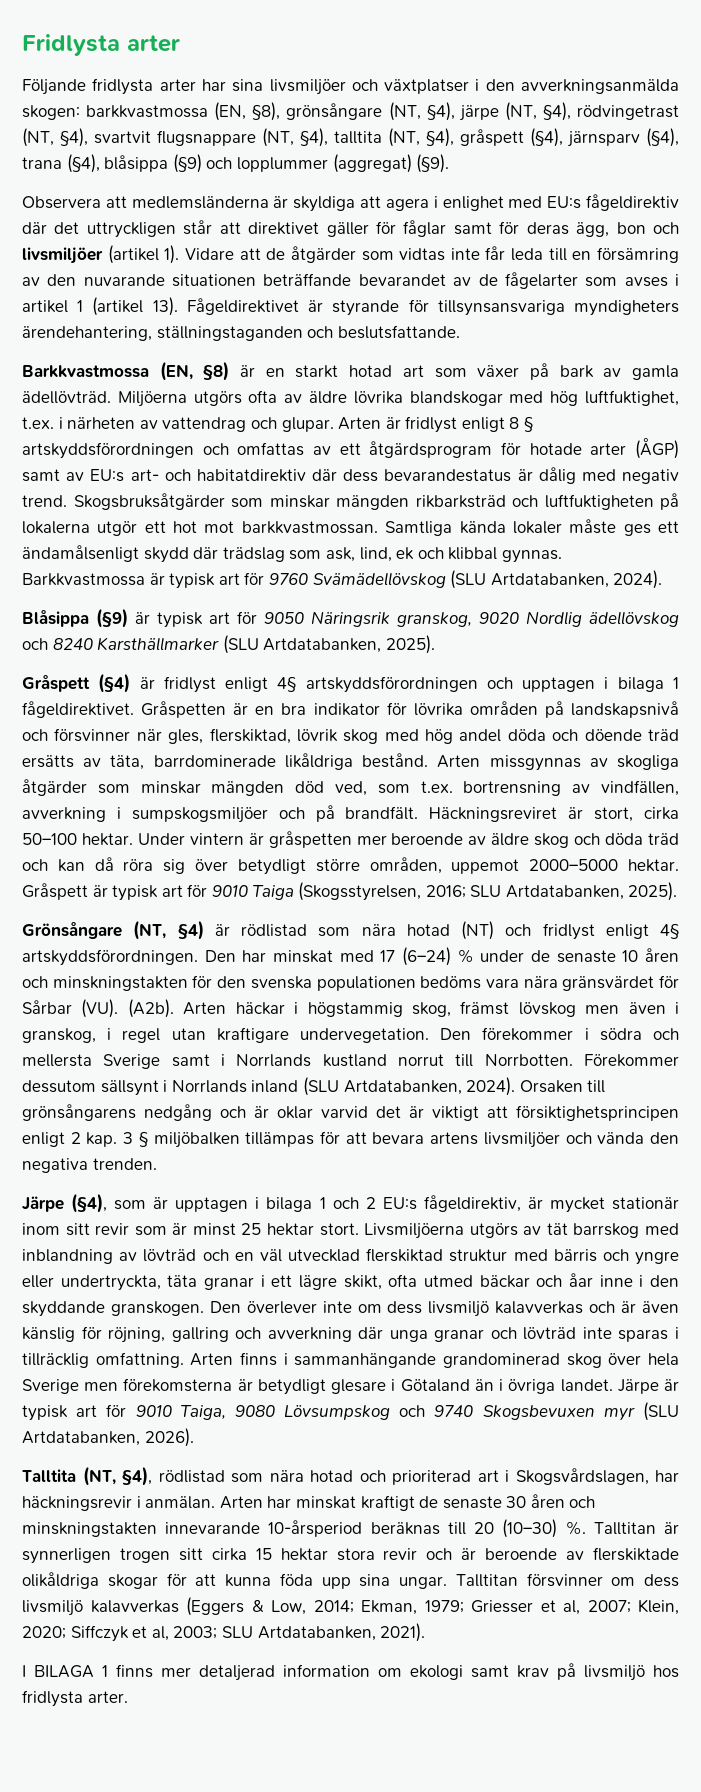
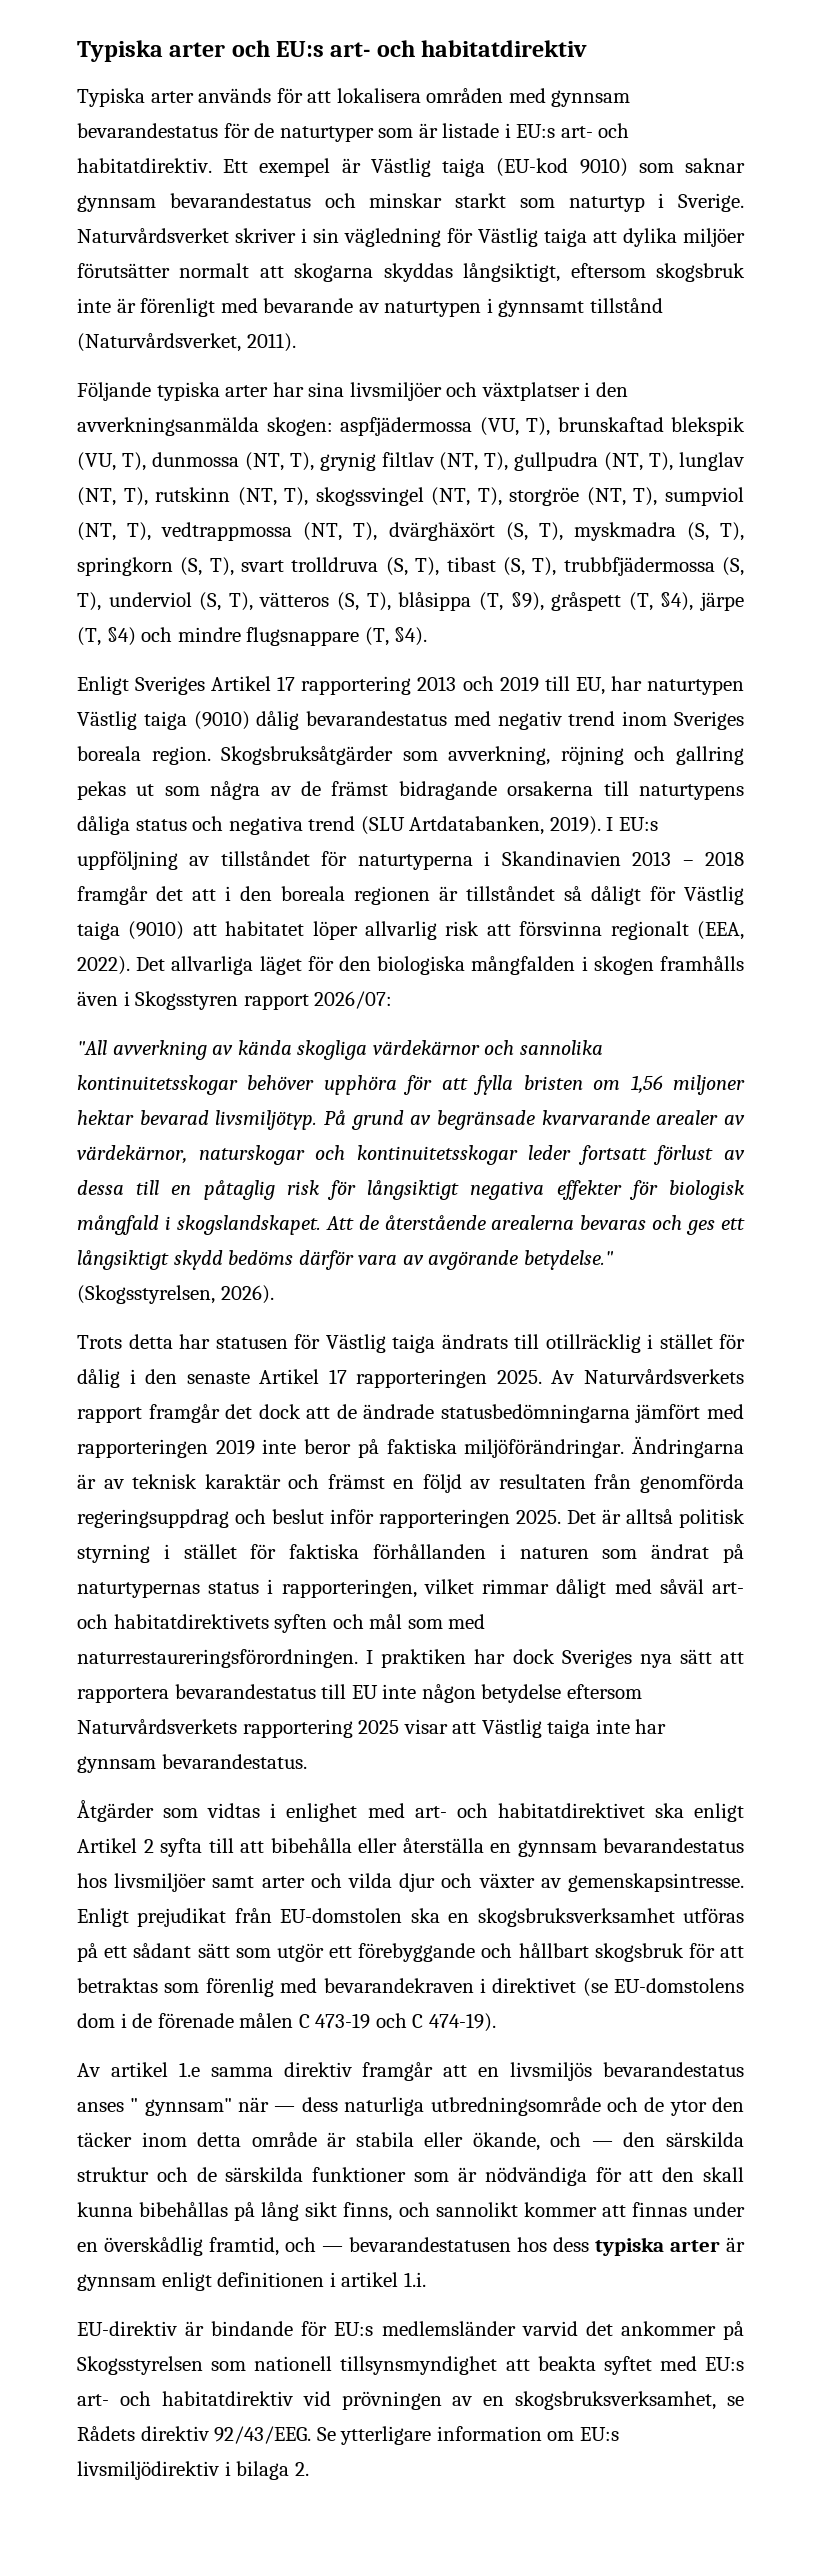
- Fridlysta arter
+ Typiska arter och EU:s art- och habitatdirektiv
+ Typiska arter används för att lokalisera områden med gynnsam bevarandestatus för de naturtyper som är listade i EU:s art- och habitatdirektiv. Ett exempel är Västlig taiga (EU-kod 9010) som saknar gynnsam bevarandestatus och minskar starkt som naturtyp i Sverige. Naturvårdsverket skriver i sin vägledning för Västlig taiga att dylika miljöer förutsätter normalt att skogarna skyddas långsiktigt, eftersom skogsbruk inte är förenligt med bevarande av naturtypen i gynnsamt tillstånd (Naturvårdsverket, 2011).
- Följande fridlysta arter har sina livsmiljöer och växtplatser i den avverkningsanmälda skogen: barkkvastmossa (EN, §8), grönsångare (NT, §4), järpe (NT, §4), rödvingetrast (NT, §4), svartvit flugsnappare (NT, §4), talltita (NT, §4), gråspett (§4), järnsparv (§4), trana (§4), blåsippa (§9) och lopplummer (aggregat) (§9).
- Observera att medlemsländerna är skyldiga att agera i enlighet med EU:s fågeldirektiv där det uttryckligen står att direktivet gäller för fåglar samt för deras ägg, bon och livsmiljöer (artikel 1). Vidare att de åtgärder som vidtas inte får leda till en försämring av den nuvarande situationen beträffande bevarandet av de fågelarter som avses i artikel 1 (artikel 13). Fågeldirektivet är styrande för tillsynsansvariga myndigheters ärendehantering, ställningstaganden och beslutsfattande.
- Barkkvastmossa (EN, §8) är en starkt hotad art som växer på bark av gamla ädellövträd. Miljöerna utgörs ofta av äldre lövrika blandskogar med hög luftfuktighet, t.ex. i närheten av vattendrag och glupar. Arten är fridlyst enligt 8 § artskyddsförordningen och omfattas av ett åtgärdsprogram för hotade arter (ÅGP) samt av EU:s art- och habitatdirektiv där dess bevarandestatus är dålig med negativ trend. Skogsbruksåtgärder som minskar mängden rikbarksträd och luftfuktigheten på lokalerna utgör ett hot mot barkkvastmossan. Samtliga kända lokaler måste ges ett ändamålsenligt skydd där trädslag som ask, lind, ek och klibbal gynnas. Barkkvastmossa är typisk art för 9760 Svämädellövskog (SLU Artdatabanken, 2024).
- Blåsippa (§9) är typisk art för 9050 Näringsrik granskog, 9020 Nordlig ädellövskog och 8240 Karsthällmarker (SLU Artdatabanken, 2025).
- Gråspett (§4) är fridlyst enligt 4§ artskyddsförordningen och upptagen i bilaga 1 fågeldirektivet. Gråspetten är en bra indikator för lövrika områden på landskapsnivå och försvinner när gles, flerskiktad, lövrik skog med hög andel döda och döende träd ersätts av täta, barrdominerade likåldriga bestånd. Arten missgynnas av skogliga åtgärder som minskar mängden död ved, som t.ex. bortrensning av vindfällen, avverkning i sumpskogsmiljöer och på brandfält. Häckningsreviret är stort, cirka 50–100 hektar. Under vintern är gråspetten mer beroende av äldre skog och döda träd och kan då röra sig över betydligt större områden, uppemot 2000–5000 hektar. Gråspett är typisk art för 9010 Taiga (Skogsstyrelsen, 2016; SLU Artdatabanken, 2025).
- Grönsångare (NT, §4) är rödlistad som nära hotad (NT) och fridlyst enligt 4§ artskyddsförordningen. Den har minskat med 17 (6–24) % under de senaste 10 åren och minskningstakten för den svenska populationen bedöms vara nära gränsvärdet för Sårbar (VU). (A2b). Arten häckar i högstammig skog, främst lövskog men även i granskog, i regel utan kraftigare undervegetation. Den förekommer i södra och mellersta Sverige samt i Norrlands kustland norrut till Norrbotten. Förekommer dessutom sällsynt i Norrlands inland (SLU Artdatabanken, 2024). Orsaken till grönsångarens nedgång och är oklar varvid det är viktigt att försiktighetsprincipen enligt 2 kap. 3 § miljöbalken tillämpas för att bevara artens livsmiljöer och vända den negativa trenden.
- Järpe (§4), som är upptagen i bilaga 1 och 2 EU:s fågeldirektiv, är mycket stationär inom sitt revir som är minst 25 hektar stort. Livsmiljöerna utgörs av tät barrskog med inblandning av lövträd och en väl utvecklad flerskiktad struktur med bärris och yngre eller undertryckta, täta granar i ett lägre skikt, ofta utmed bäckar och åar inne i den skyddande granskogen. Den överlever inte om dess livsmiljö kalavverkas och är även känslig för röjning, gallring och avverkning där unga granar och lövträd inte sparas i tillräcklig omfattning. Arten finns i sammanhängande grandominerad skog över hela Sverige men förekomsterna är betydligt glesare i Götaland än i övriga landet. Järpe är typisk art för 9010 Taiga, 9080 Lövsumpskog och 9740 Skogsbevuxen myr (SLU Artdatabanken, 2026).
- Talltita (NT, §4), rödlistad som nära hotad och prioriterad art i Skogsvårdslagen, har häckningsrevir i anmälan. Arten har minskat kraftigt de senaste 30 åren och minskningstakten innevarande 10-årsperiod beräknas till 20 (10–30) %. Talltitan är synnerligen trogen sitt cirka 15 hektar stora revir och är beroende av flerskiktade olikåldriga skogar för att kunna föda upp sina ungar. Talltitan försvinner om dess livsmiljö kalavverkas (Eggers & Low, 2014; Ekman, 1979; Griesser et al, 2007; Klein, 2020; Siffczyk et al, 2003; SLU Artdatabanken, 2021).
- I BILAGA 1 finns mer detaljerad information om ekologi samt krav på livsmiljö hos fridlysta arter.
+ Följande typiska arter har sina livsmiljöer och växtplatser i den avverkningsanmälda skogen: aspfjädermossa (VU, T), brunskaftad blekspik (VU, T), dunmossa (NT, T), grynig filtlav (NT, T), gullpudra (NT, T), lunglav (NT, T), rutskinn (NT, T), skogssvingel (NT, T), storgröe (NT, T), sumpviol (NT, T), vedtrappmossa (NT, T), dvärghäxört (S, T), myskmadra (S, T), springkorn (S, T), svart trolldruva (S, T), tibast (S, T), trubbfjädermossa (S, T), underviol (S, T), vätteros (S, T), blåsippa (T, §9), gråspett (T, §4), järpe (T, §4) och mindre flugsnappare (T, §4).
+ Enligt Sveriges Artikel 17 rapportering 2013 och 2019 till EU, har naturtypen Västlig taiga (9010) dålig bevarandestatus med negativ trend inom Sveriges boreala region. Skogsbruksåtgärder som avverkning, röjning och gallring pekas ut som några av de främst bidragande orsakerna till naturtypens dåliga status och negativa trend (SLU Artdatabanken, 2019). I EU:s uppföljning av tillståndet för naturtyperna i Skandinavien 2013 – 2018 framgår det att i den boreala regionen är tillståndet så dåligt för Västlig taiga (9010) att habitatet löper allvarlig risk att försvinna regionalt (EEA, 2022). Det allvarliga läget för den biologiska mångfalden i skogen framhålls även i Skogsstyren rapport 2026/07:
+ "All avverkning av kända skogliga värdekärnor och sannolika kontinuitetsskogar behöver upphöra för att fylla bristen om 1,56 miljoner hektar bevarad livsmiljötyp. På grund av begränsade kvarvarande arealer av värdekärnor, naturskogar och kontinuitetsskogar leder fortsatt förlust av dessa till en påtaglig risk för långsiktigt negativa effekter för biologisk mångfald i skogslandskapet. Att de återstående arealerna bevaras och ges ett långsiktigt skydd bedöms därför vara av avgörande betydelse." (Skogsstyrelsen, 2026).
+ Trots detta har statusen för Västlig taiga ändrats till otillräcklig i stället för dålig i den senaste Artikel 17 rapporteringen 2025. Av Naturvårdsverkets rapport framgår det dock att de ändrade statusbedömningarna jämfört med rapporteringen 2019 inte beror på faktiska miljöförändringar. Ändringarna är av teknisk karaktär och främst en följd av resultaten från genomförda regeringsuppdrag och beslut inför rapporteringen 2025. Det är alltså politisk styrning i stället för faktiska förhållanden i naturen som ändrat på naturtypernas status i rapporteringen, vilket rimmar dåligt med såväl art- och habitatdirektivets syften och mål som med naturrestaureringsförordningen. I praktiken har dock Sveriges nya sätt att rapportera bevarandestatus till EU inte någon betydelse eftersom Naturvårdsverkets rapportering 2025 visar att Västlig taiga inte har gynnsam bevarandestatus.
+ Åtgärder som vidtas i enlighet med art- och habitatdirektivet ska enligt Artikel 2 syfta till att bibehålla eller återställa en gynnsam bevarandestatus hos livsmiljöer samt arter och vilda djur och växter av gemenskapsintresse. Enligt prejudikat från EU-domstolen ska en skogsbruksverksamhet utföras på ett sådant sätt som utgör ett förebyggande och hållbart skogsbruk för att betraktas som förenlig med bevarandekraven i direktivet (se EU-domstolens dom i de förenade målen C 473-19 och C 474-19).
+ Av artikel 1.e samma direktiv framgår att en livsmiljös bevarandestatus anses " gynnsam" när — dess naturliga utbredningsområde och de ytor den täcker inom detta område är stabila eller ökande, och — den särskilda struktur och de särskilda funktioner som är nödvändiga för att den skall kunna bibehållas på lång sikt finns, och sannolikt kommer att finnas under en överskådlig framtid, och — bevarandestatusen hos dess typiska arter är gynnsam enligt definitionen i artikel 1.i.
+ EU-direktiv är bindande för EU:s medlemsländer varvid det ankommer på Skogsstyrelsen som nationell tillsynsmyndighet att beakta syftet med EU:s art- och habitatdirektiv vid prövningen av en skogsbruksverksamhet, se Rådets direktiv 92/43/EEG. Se ytterligare information om EU:s livsmiljödirektiv i bilaga 2.

